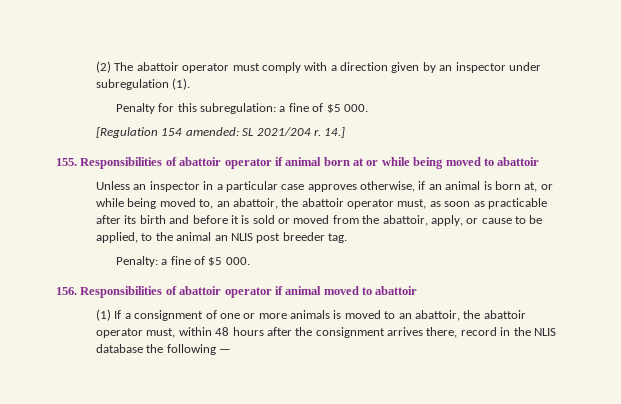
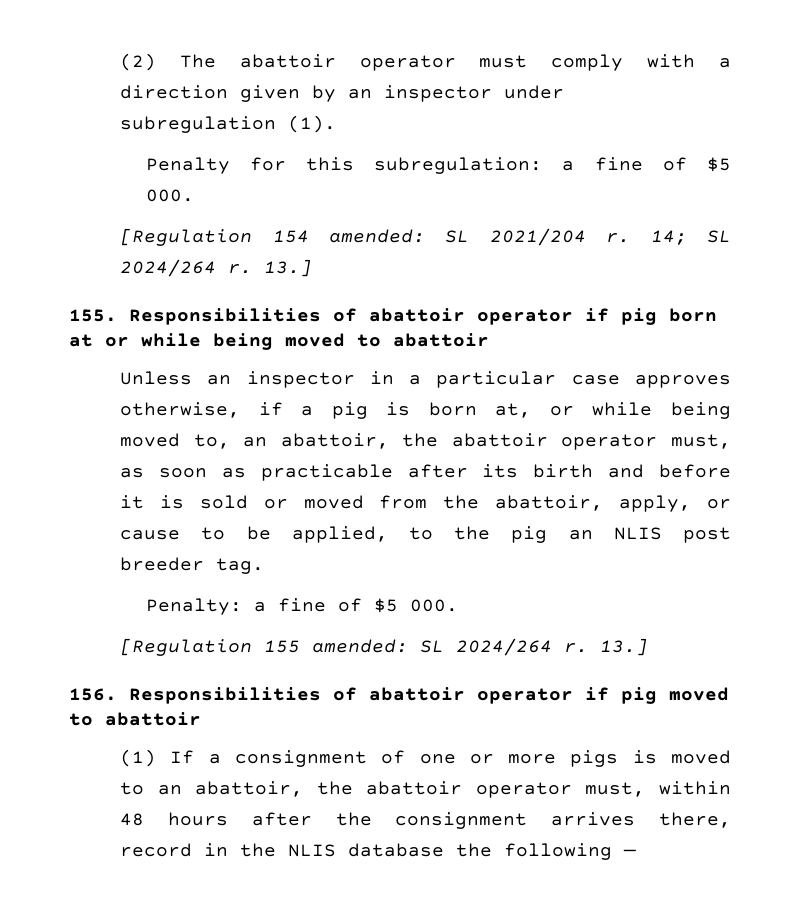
- 14.]
+ 14; SL 2024/264 r. 13.]
- 155. Responsibilities of abattoir operator if animal born at or while being moved to abattoir
+ 155. Responsibilities of abattoir operator if pig born at or while being moved to abattoir
- Unless an inspector in a particular case approves otherwise, if an animal is born at, or while being moved to, an abattoir, the abattoir operator must, as soon as practicable after its birth and before it is sold or moved from the abattoir, apply, or cause to be applied, to the animal an NLIS post breeder tag.
+ Unless an inspector in a particular case approves otherwise, if a pig is born at, or while being moved to, an abattoir, the abattoir operator must, as soon as practicable after its birth and before it is sold or moved from the abattoir, apply, or cause to be applied, to the pig an NLIS post breeder tag.
+ [Regulation 155 amended: SL 2024/264 r. 13.]
- 156. Responsibilities of abattoir operator if animal moved to abattoir
+ 156. Responsibilities of abattoir operator if pig moved to abattoir
- (1) If a consignment of one or more animals is moved to an abattoir, the abattoir operator must, within 48 hours after the consignment arrives there, record in the NLIS database the following —
+ (1) If a consignment of one or more pigs is moved to an abattoir, the abattoir operator must, within 48 hours after the consignment arrives there, record in the NLIS database the following —

